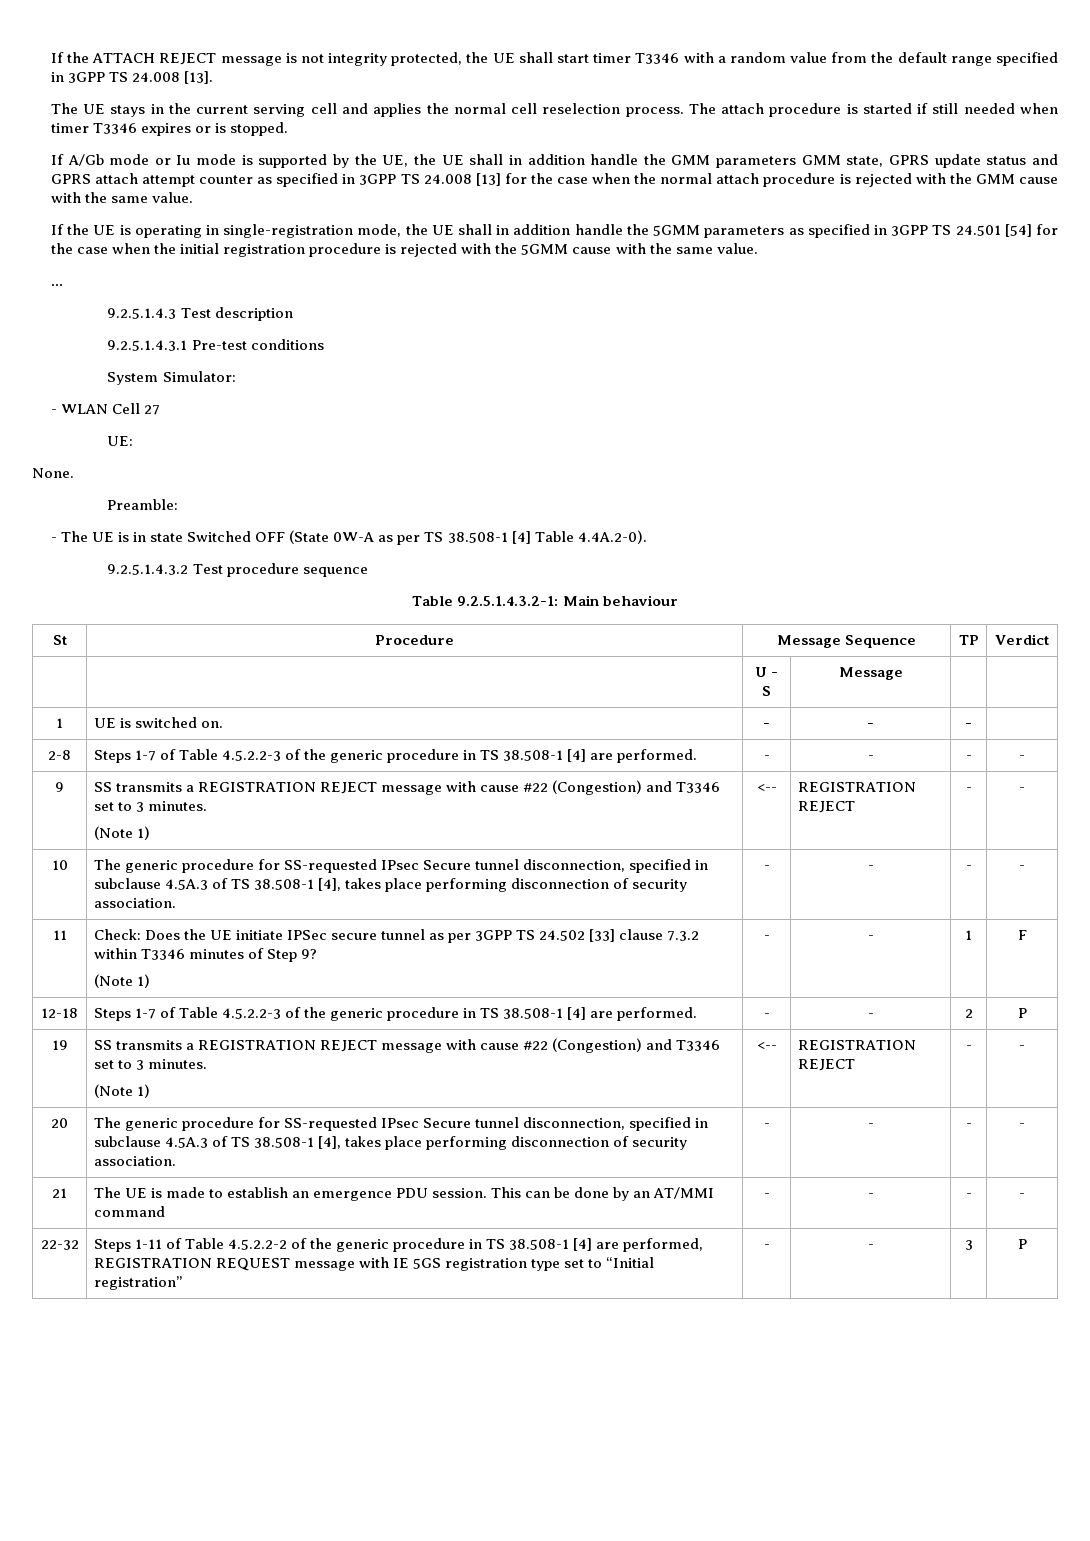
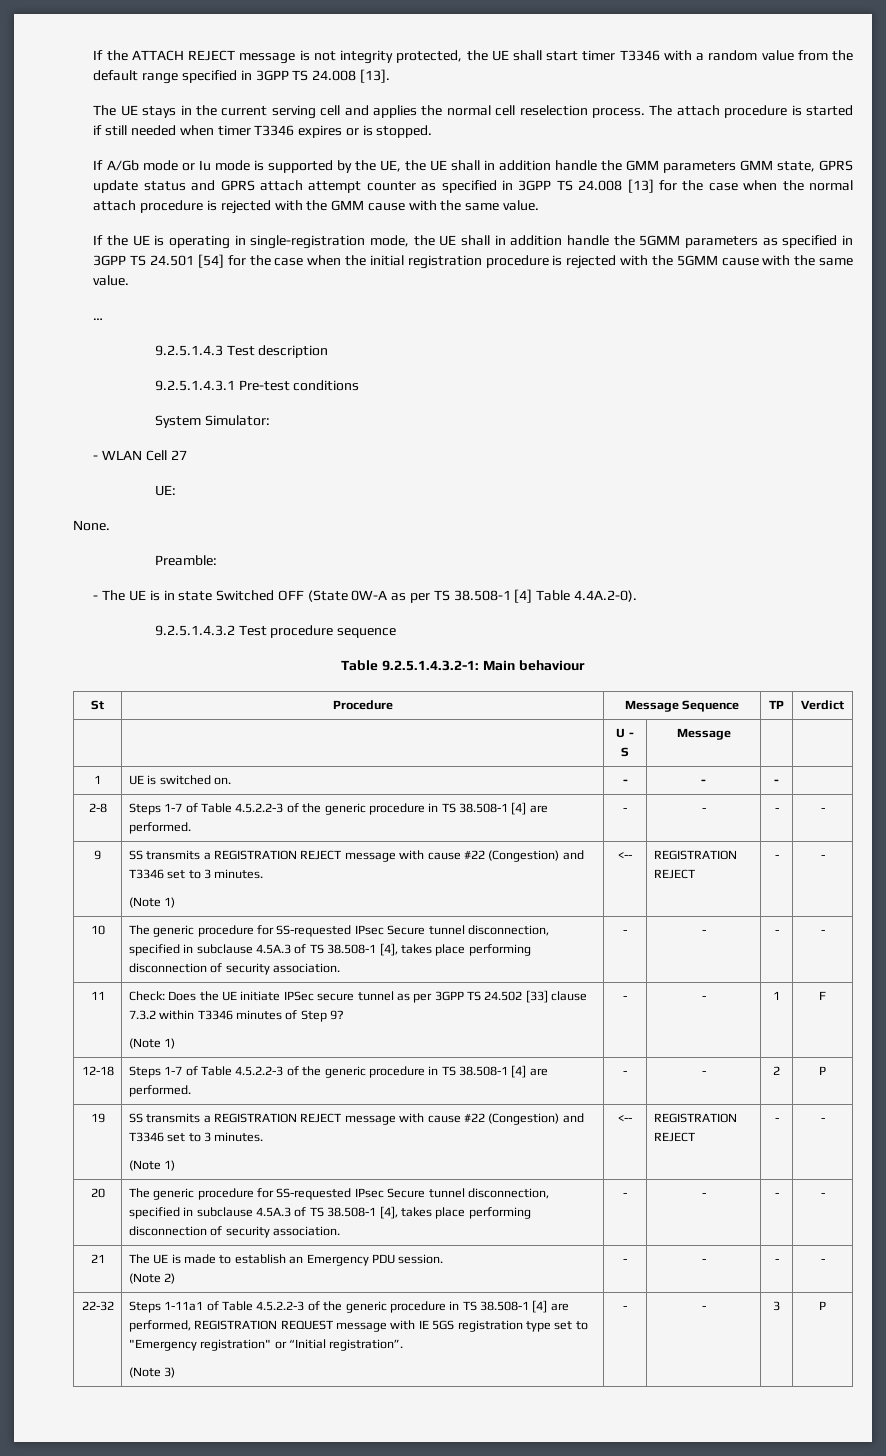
- 21 | The UE is made to establish an emergence PDU session. This can be done by an AT/MMI command | - | - | - | -
+ 21 | The UE is made to establish an Emergency PDU session.
+ (Note 2) | - | - | - | -
- 22-32 | Steps 1-11 of Table 4.5.2.2-2 of the generic procedure in TS 38.508-1 [4] are performed, REGISTRATION REQUEST message with IE 5GS registration type set to “Initial registration” | - | - | 3 | P
+ 22-32 | Steps 1-11a1 of Table 4.5.2.2-3 of the generic procedure in TS 38.508-1 [4] are performed, REGISTRATION REQUEST message with IE 5GS registration type set to "Emergency registration" or “Initial registration”.
+ (Note 3) | - | - | 3 | P

